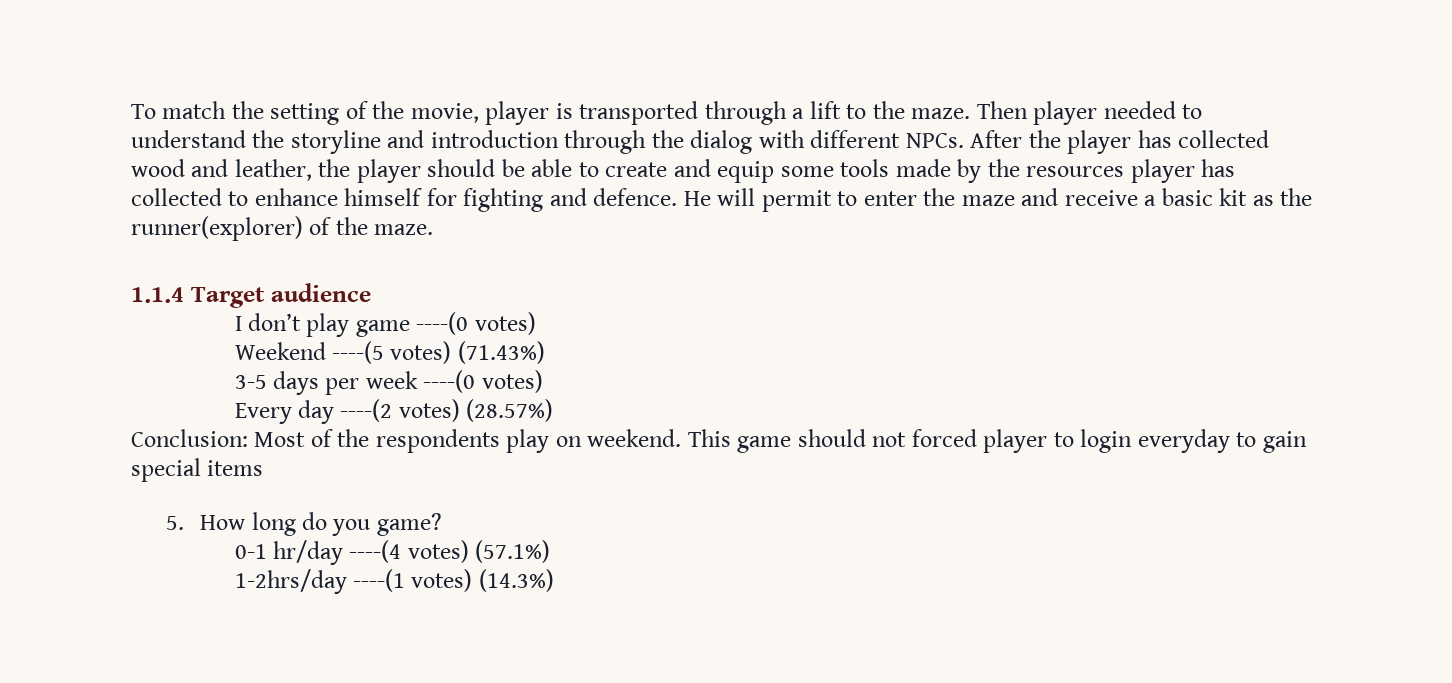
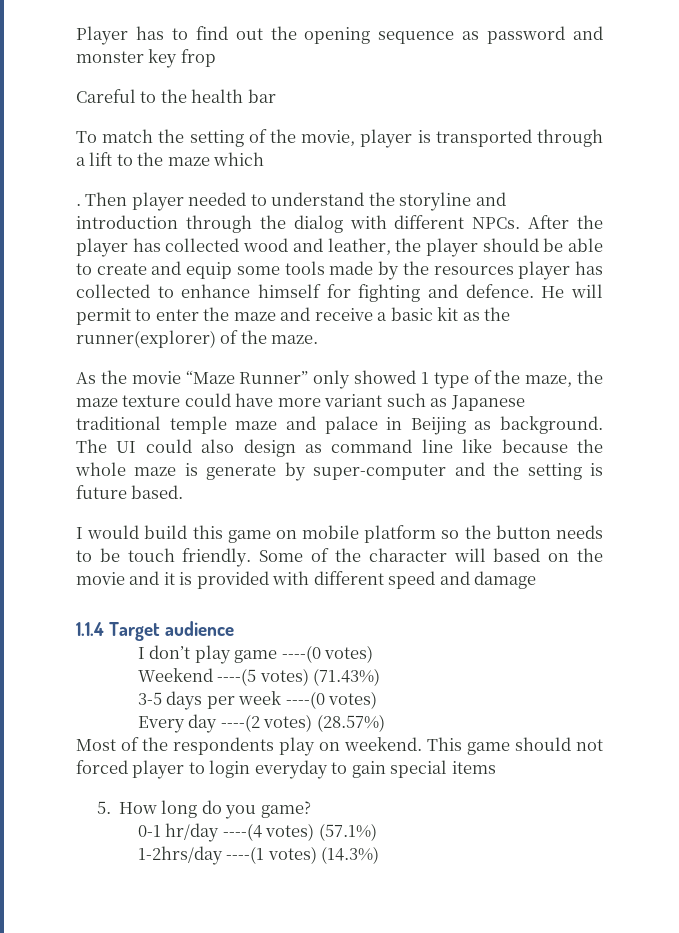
+ Player has to find out the opening sequence as password and monster key frop
+ Careful to the health bar
- To match the setting of the movie, player is transported through a lift to the maze.
+ To match the setting of the movie, player is transported through a lift to the maze which
+ .
+ As the movie “Maze Runner” only showed 1 type of the maze, the maze texture could have more variant such as Japanese traditional temple maze and palace in Beijing as background. The UI could also design as command line like because the whole maze is generate by super-computer and the setting is future based.
+ I would build this game on mobile platform so the button needs to be touch friendly. Some of the character will based on the movie and it is provided with different speed and damage
- Conclusion: Most of the respondents play on weekend.
+ Most of the respondents play on weekend.

